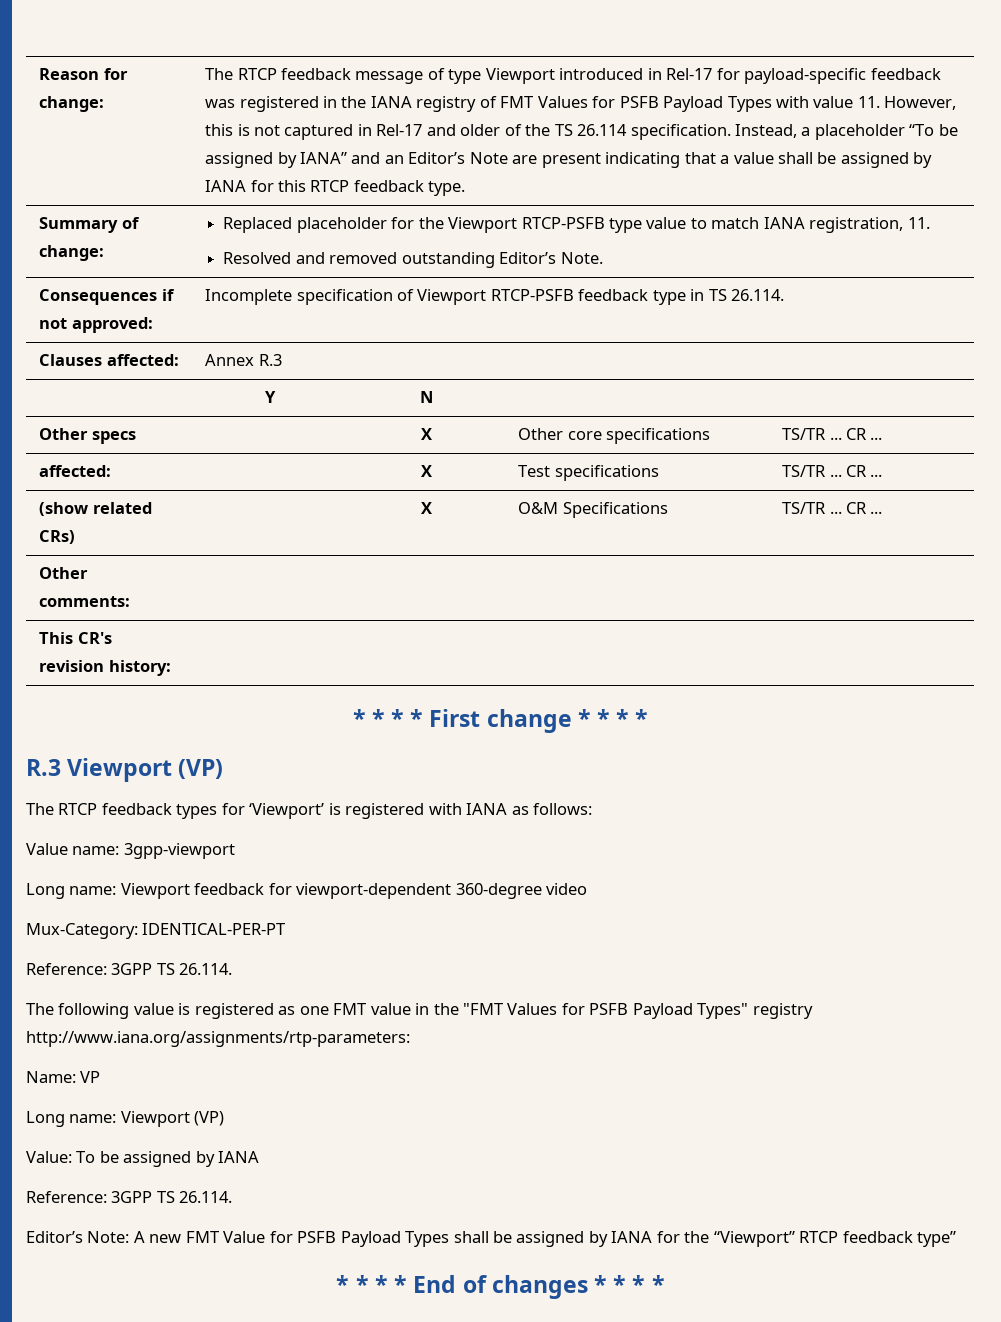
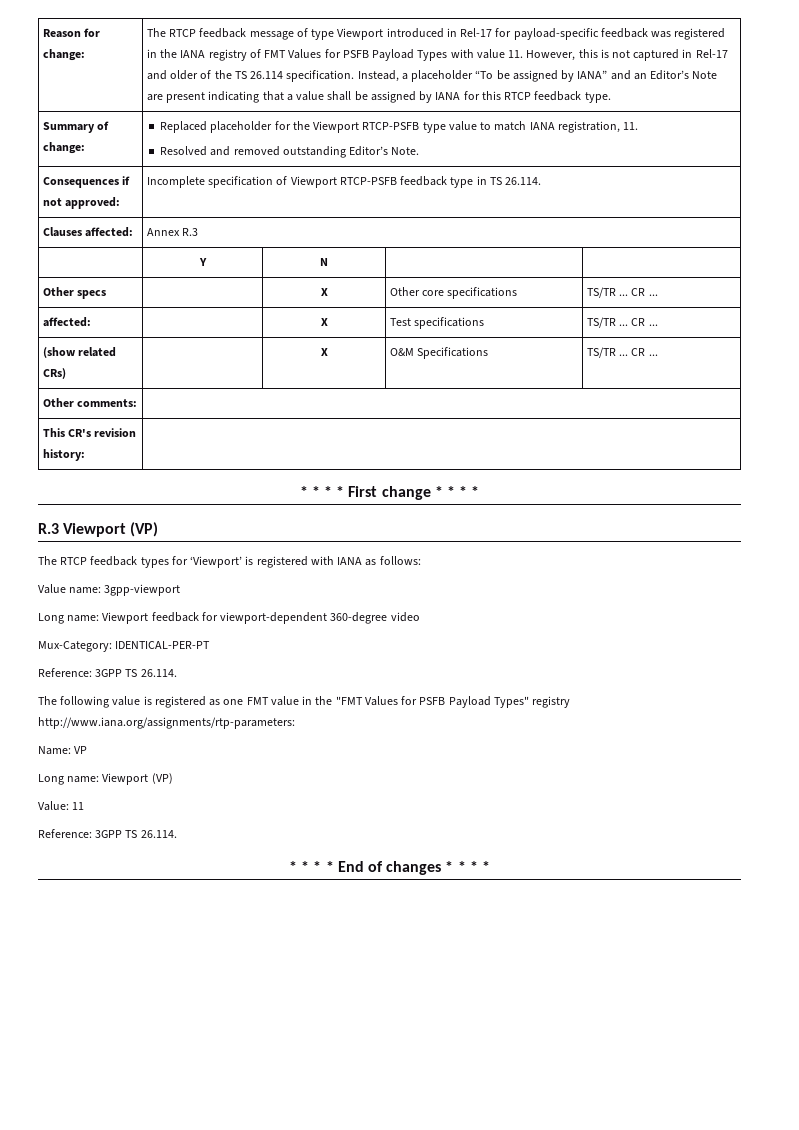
- Value: To be assigned by IANA
+ Value: 11
  Reference: 3GPP TS 26.114.
- Editor’s Note: A new FMT Value for PSFB Payload Types shall be assigned by IANA for the “Viewport” RTCP feedback type”

